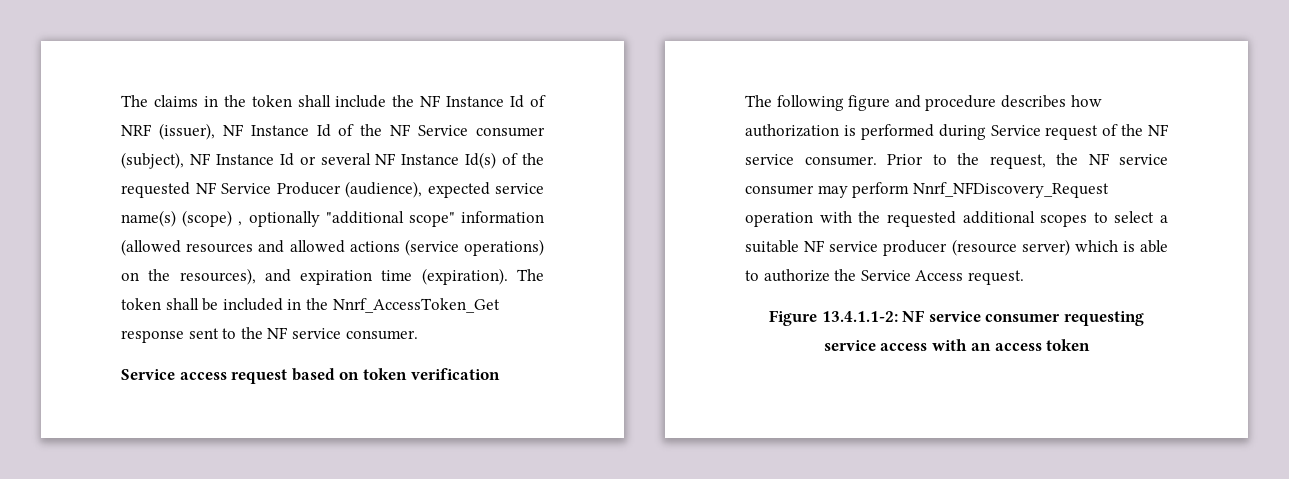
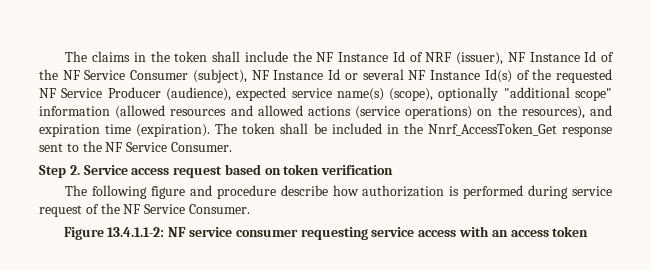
- The claims in the token shall include the NF Instance Id of NRF (issuer), NF Instance Id of the NF Service consumer (subject), NF Instance Id or several NF Instance Id(s) of the requested NF Service Producer (audience), expected service name(s) (scope) , optionally "additional scope" information (allowed resources and allowed actions (service operations) on the resources), and expiration time (expiration).
+ The claims in the token shall include the NF Instance Id of NRF (issuer), NF Instance Id of the NF Service Consumer (subject), NF Instance Id or several NF Instance Id(s) of the requested NF Service Producer (audience), expected service name(s) (scope), optionally "additional scope" information (allowed resources and allowed actions (service operations) on the resources), and expiration time (expiration).
- The token shall be included in the Nnrf_AccessToken_Get response sent to the NF service consumer.
- Service access request based on token verification
+ The token shall be included in the Nnrf_AccessToken_Get response sent to the NF Service Consumer.
+ Step 2. Service access request based on token verification
- The following figure and procedure describes how authorization is performed during Service request of the NF service consumer. Prior to the request, the NF service consumer may perform Nnrf_NFDiscovery_Request operation with the requested additional scopes to select a suitable NF service producer (resource server) which is able to authorize the Service Access request.
+ The following figure and procedure describe how authorization is performed during service request of the NF Service Consumer.

